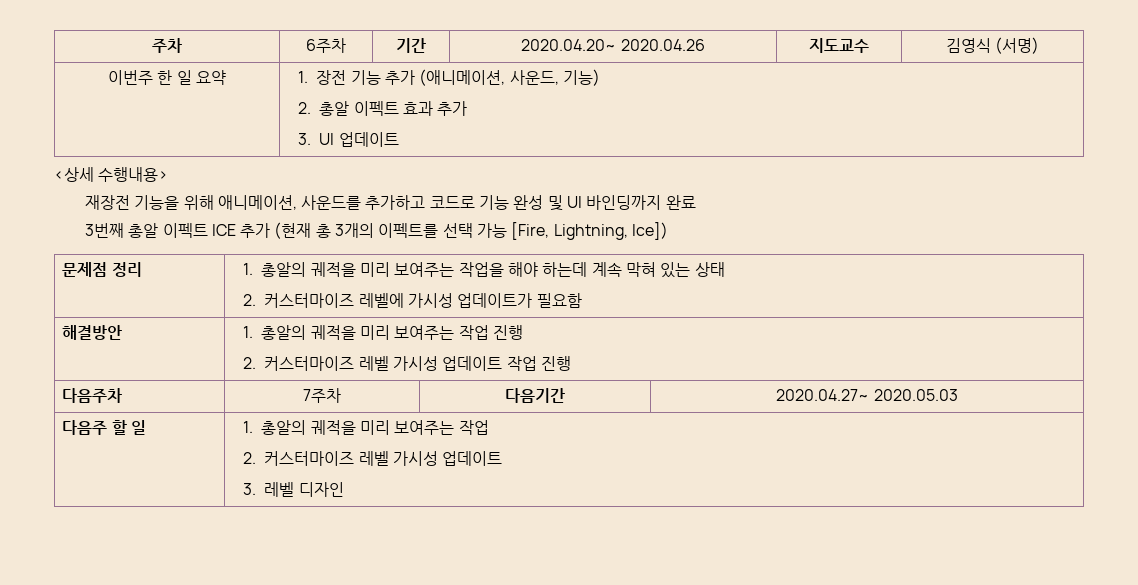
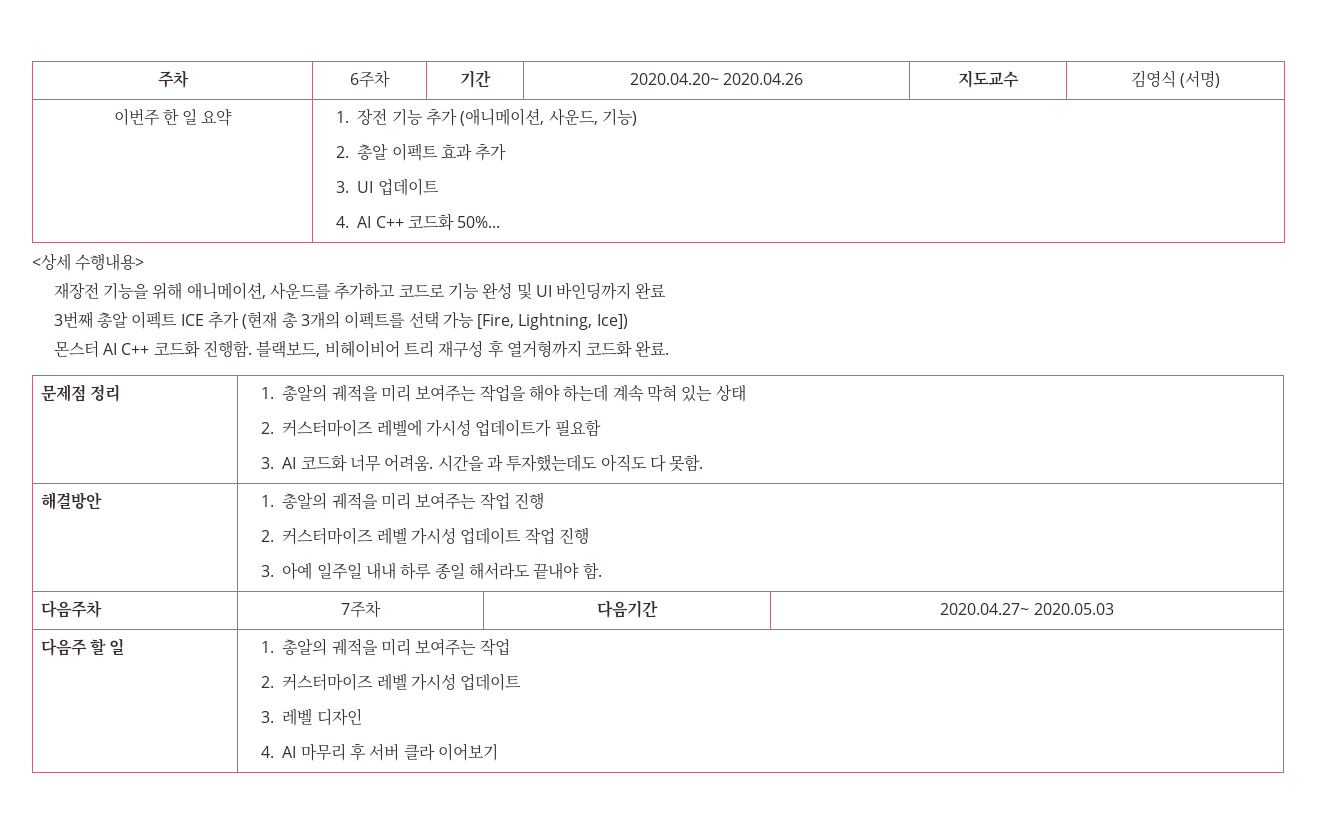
  이번주 한 일 요약 | 1. 장전 기능 추가 (애니메이션, 사운드, 기능)
  2. 총알 이펙트 효과 추가
  3. UI 업데이트
+ 4. AI C++ 코드화 50%...
+ 몬스터 AI C++ 코드화 진행함. 블랙보드, 비헤이비어 트리 재구성 후 열거형까지 코드화 완료.
  문제점 정리 | 1. 총알의 궤적을 미리 보여주는 작업을 해야 하는데 계속 막혀 있는 상태
  2. 커스터마이즈 레벨에 가시성 업데이트가 필요함
+ 3. AI 코드화 너무 어려움. 시간을 과 투자했는데도 아직도 다 못함.
  해결방안 | 1. 총알의 궤적을 미리 보여주는 작업 진행
  2. 커스터마이즈 레벨 가시성 업데이트 작업 진행
+ 3. 아예 일주일 내내 하루 종일 해서라도 끝내야 함.
  다음주 할 일 | 1. 총알의 궤적을 미리 보여주는 작업
  2. 커스터마이즈 레벨 가시성 업데이트
  3. 레벨 디자인
+ 4. AI 마무리 후 서버 클라 이어보기

